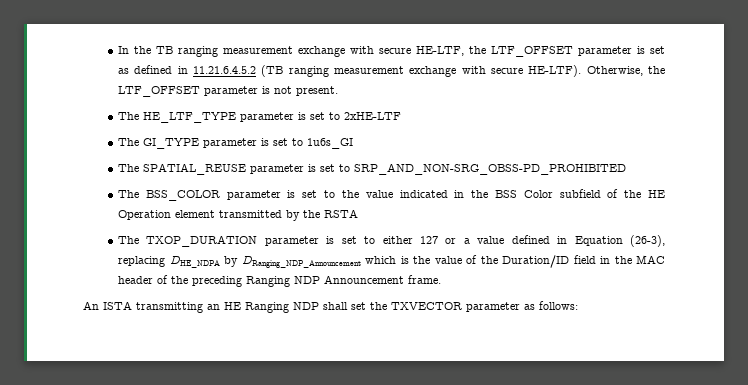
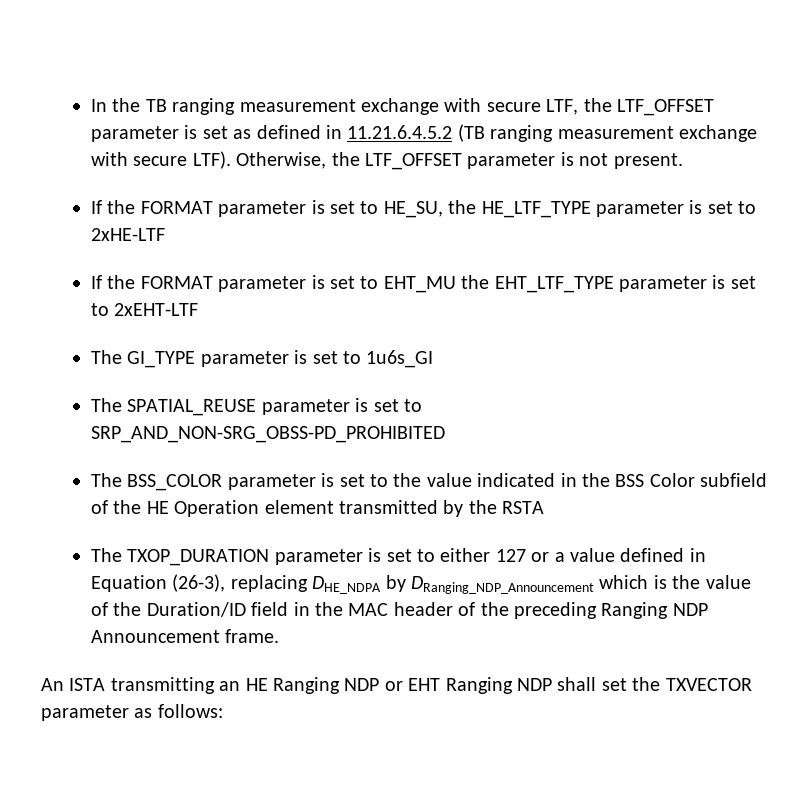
- In the TB ranging measurement exchange with secure HE-LTF, the LTF_OFFSET parameter is set as defined in 11.21.6.4.5.2 (TB ranging measurement exchange with secure HE-LTF).
+ In the TB ranging measurement exchange with secure LTF, the LTF_OFFSET parameter is set as defined in 11.21.6.4.5.2 (TB ranging measurement exchange with secure LTF).
- The HE_LTF_TYPE parameter is set to 2xHE-LTF
+ If the FORMAT parameter is set to HE_SU, the HE_LTF_TYPE parameter is set to 2xHE-LTF
+ If the FORMAT parameter is set to EHT_MU the EHT_LTF_TYPE parameter is set to 2xEHT-LTF
- An ISTA transmitting an HE Ranging NDP shall set the TXVECTOR parameter as follows:
+ An ISTA transmitting an HE Ranging NDP or EHT Ranging NDP shall set the TXVECTOR parameter as follows:

